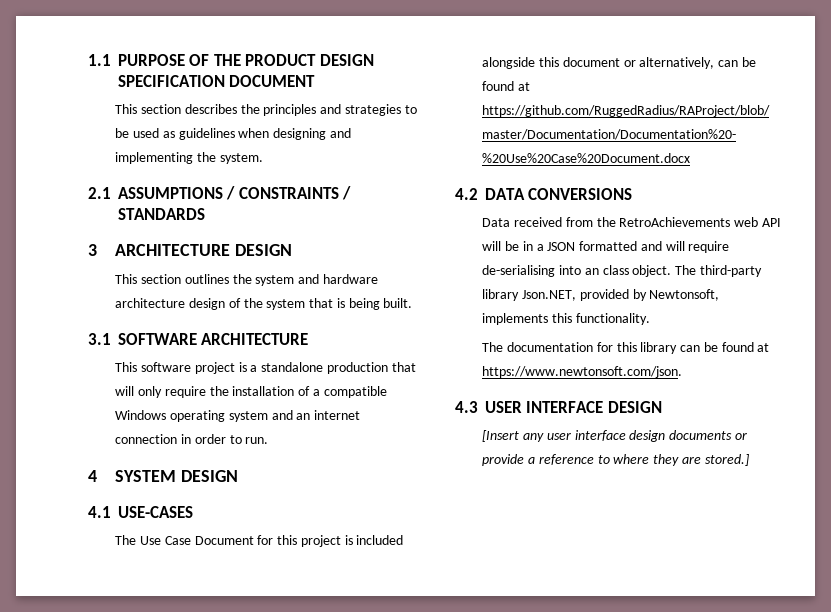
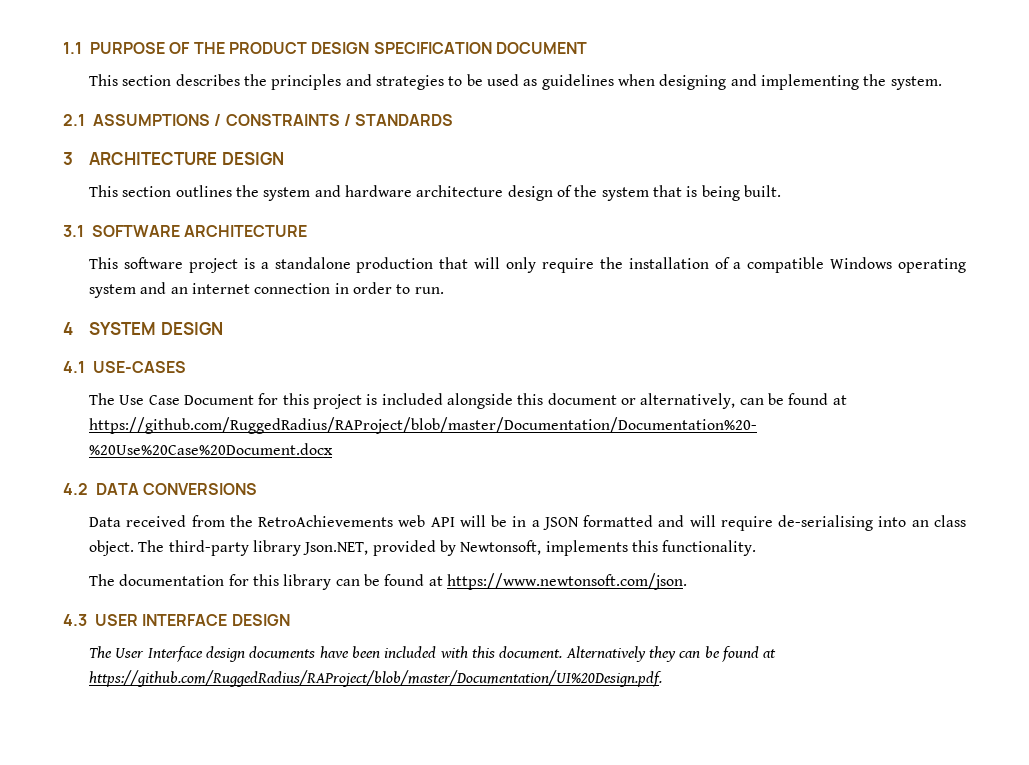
- [Insert any user interface design documents or provide a reference to where they are stored.]
+ The User Interface design documents have been included with this document. Alternatively they can be found at https://github.com/RuggedRadius/RAProject/blob/master/Documentation/UI%20Design.pdf.

